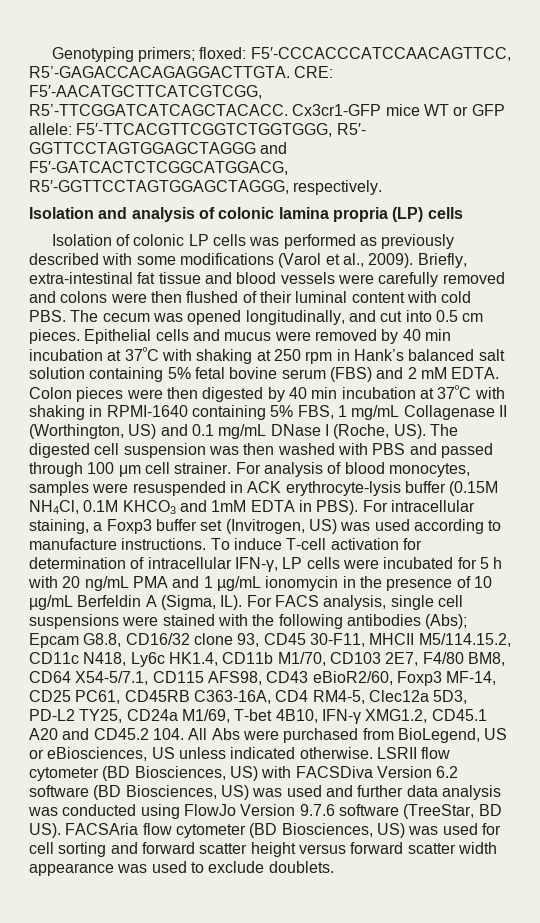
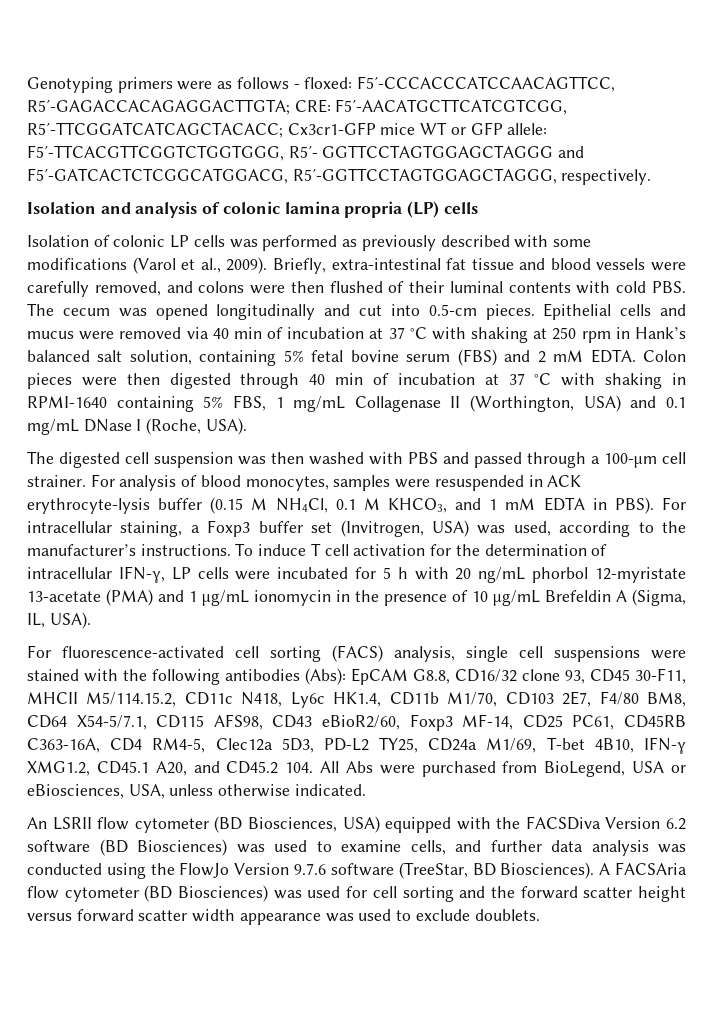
- Genotyping primers; floxed: F5′-CCCACCCATCCAACAGTTCC, R5’-GAGACCACAGAGGACTTGTA. CRE: F5′-AACATGCTTCATCGTCGG, R5’-TTCGGATCATCAGCTACACC. Cx3cr1-GFP mice WT or GFP allele: F5′-TTCACGTTCGGTCTGGTGGG, R5′- GGTTCCTAGTGGAGCTAGGG and F5′-GATCACTCTCGGCATGGACG, R5′-GGTTCCTAGTGGAGCTAGGG, respectively.
+ Genotyping primers were as follows - floxed: F5′-CCCACCCATCCAACAGTTCC, R5′-GAGACCACAGAGGACTTGTA; CRE: F5′-AACATGCTTCATCGTCGG, R5′-TTCGGATCATCAGCTACACC; Cx3cr1-GFP mice WT or GFP allele: F5′-TTCACGTTCGGTCTGGTGGG, R5′- GGTTCCTAGTGGAGCTAGGG and F5′-GATCACTCTCGGCATGGACG, R5′-GGTTCCTAGTGGAGCTAGGG, respectively.
- Briefly, extra-intestinal fat tissue and blood vessels were carefully removed and colons were then flushed of their luminal content with cold PBS. The cecum was opened longitudinally, and cut into 0.5 cm pieces.
+ Briefly, extra-intestinal fat tissue and blood vessels were carefully removed, and colons were then flushed of their luminal contents with cold PBS. The cecum was opened longitudinally and cut into 0.5-cm pieces.
- Epithelial cells and mucus were removed by 40 min incubation at 37ºC with shaking at 250 rpm in Hank’s balanced salt solution containing 5% fetal bovine serum (FBS) and 2 mM EDTA.
+ Epithelial cells and mucus were removed via 40 min of incubation at 37 °C with shaking at 250 rpm in Hank’s balanced salt solution, containing 5% fetal bovine serum (FBS) and 2 mM EDTA.
- Colon pieces were then digested by 40 min incubation at 37ºC with shaking in RPMI-1640 containing 5% FBS, 1 mg/mL Collagenase II (Worthington, US) and 0.1 mg/mL DNase I (Roche, US). The digested cell suspension was then washed with PBS and passed through 100 μm cell strainer.
+ Colon pieces were then digested through 40 min of incubation at 37 °C with shaking in RPMI-1640 containing 5% FBS, 1 mg/mL Collagenase II (Worthington, USA) and 0.1 mg/mL DNase I (Roche, USA).
+ The digested cell suspension was then washed with PBS and passed through a 100-µm cell strainer.
- For analysis of blood monocytes, samples were resuspended in ACK erythrocyte-lysis buffer (0.15M NH4Cl, 0.1M KHCO3 and 1mM EDTA in PBS).
+ For analysis of blood monocytes, samples were resuspended in ACK erythrocyte-lysis buffer (0.15 M NH4Cl, 0.1 M KHCO3, and 1 mM EDTA in PBS).
- For intracellular staining, a Foxp3 buffer set (Invitrogen, US) was used according to manufacture instructions.
+ For intracellular staining, a Foxp3 buffer set (Invitrogen, USA) was used, according to the manufacturer’s instructions.
- To induce T-cell activation for determination of intracellular IFN-γ, LP cells were incubated for 5 h with 20 ng/mL PMA and 1 µg/mL ionomycin in the presence of 10 µg/mL Berfeldin A (Sigma, IL). For FACS analysis, single cell suspensions were stained with the following antibodies (Abs); Epcam G8.8, CD16/32 clone 93, CD45 30-F11, MHCII M5/114.15.2, CD11c N418, Ly6c HK1.4, CD11b M1/70, CD103 2E7, F4/80 BM8, CD64 X54-5/7.1, CD115 AFS98, CD43 eBioR2/60, Foxp3 MF-14, CD25 PC61, CD45RB C363-16A, CD4 RM4-5, Clec12a 5D3, PD-L2 TY25, CD24a M1/69, T-bet 4B10, IFN-γ XMG1.2, CD45.1 A20 and CD45.2 104. All Abs were purchased from BioLegend, US or eBiosciences, US unless indicated otherwise. LSRII flow cytometer (BD Biosciences, US) with FACSDiva Version 6.2 software (BD Biosciences, US) was used and further data analysis was conducted using FlowJo Version 9.7.6 software (TreeStar, BD US). FACSAria flow cytometer (BD Biosciences, US) was used for cell sorting and forward scatter height versus forward scatter width appearance was used to exclude doublets.
+ To induce T cell activation for the determination of intracellular IFN-γ, LP cells were incubated for 5 h with 20 ng/mL phorbol 12-myristate 13-acetate (PMA) and 1 µg/mL ionomycin in the presence of 10 µg/mL Brefeldin A (Sigma, IL, USA).
+ For fluorescence-activated cell sorting (FACS) analysis, single cell suspensions were stained with the following antibodies (Abs): EpCAM G8.8, CD16/32 clone 93, CD45 30-F11, MHCII M5/114.15.2, CD11c N418, Ly6c HK1.4, CD11b M1/70, CD103 2E7, F4/80 BM8, CD64 X54-5/7.1, CD115 AFS98, CD43 eBioR2/60, Foxp3 MF-14, CD25 PC61, CD45RB C363-16A, CD4 RM4-5, Clec12a 5D3, PD-L2 TY25, CD24a M1/69, T-bet 4B10, IFN-γ XMG1.2, CD45.1 A20, and CD45.2 104. All Abs were purchased from BioLegend, USA or eBiosciences, USA, unless otherwise indicated.
+ An LSRII flow cytometer (BD Biosciences, USA) equipped with the FACSDiva Version 6.2 software (BD Biosciences) was used to examine cells, and further data analysis was conducted using the FlowJo Version 9.7.6 software (TreeStar, BD Biosciences). A FACSAria flow cytometer (BD Biosciences) was used for cell sorting and the forward scatter height versus forward scatter width appearance was used to exclude doublets.

